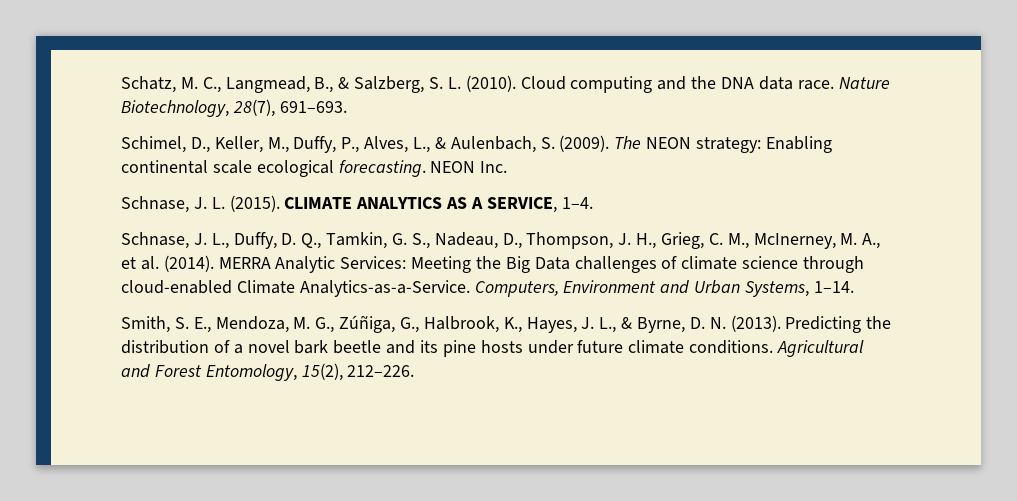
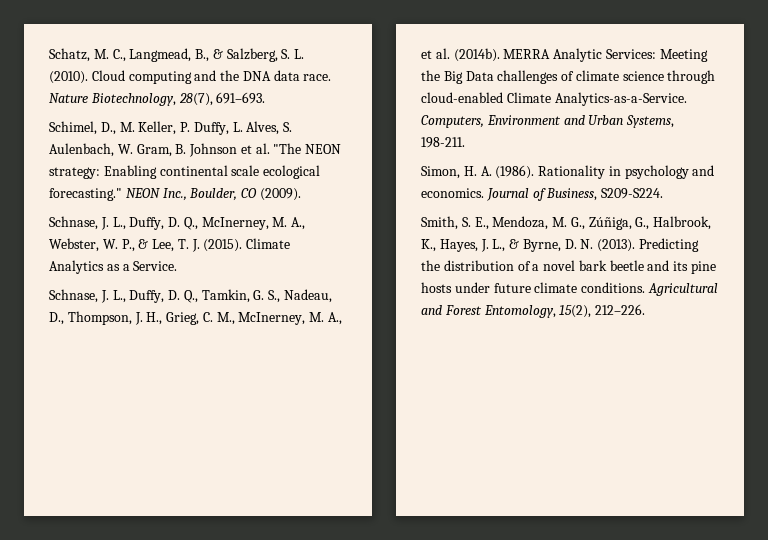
- Schimel, D., Keller, M., Duffy, P., Alves, L., & Aulenbach, S. (2009). The NEON strategy: Enabling continental scale ecological forecasting. NEON Inc.
- Schnase, J. L. (2015). CLIMATE ANALYTICS AS A SERVICE, 1–4.
+ Schimel, D., M. Keller, P. Duffy, L. Alves, S. Aulenbach, W. Gram, B. Johnson et al. "The NEON strategy: Enabling continental scale ecological forecasting." NEON Inc., Boulder, CO (2009).
+ Schnase, J. L., Duffy, D. Q., McInerney, M. A., Webster, W. P., & Lee, T. J. (2015). Climate Analytics as a Service.
- Schnase, J. L., Duffy, D. Q., Tamkin, G. S., Nadeau, D., Thompson, J. H., Grieg, C. M., McInerney, M. A., et al. (2014).
+ Schnase, J. L., Duffy, D. Q., Tamkin, G. S., Nadeau, D., Thompson, J. H., Grieg, C. M., McInerney, M. A., et al. (2014b).
- Computers, Environment and Urban Systems, 1–14.
+ Computers, Environment and Urban Systems, 198-211.
+ Simon, H. A. (1986). Rationality in psychology and economics. Journal of Business, S209-S224.

